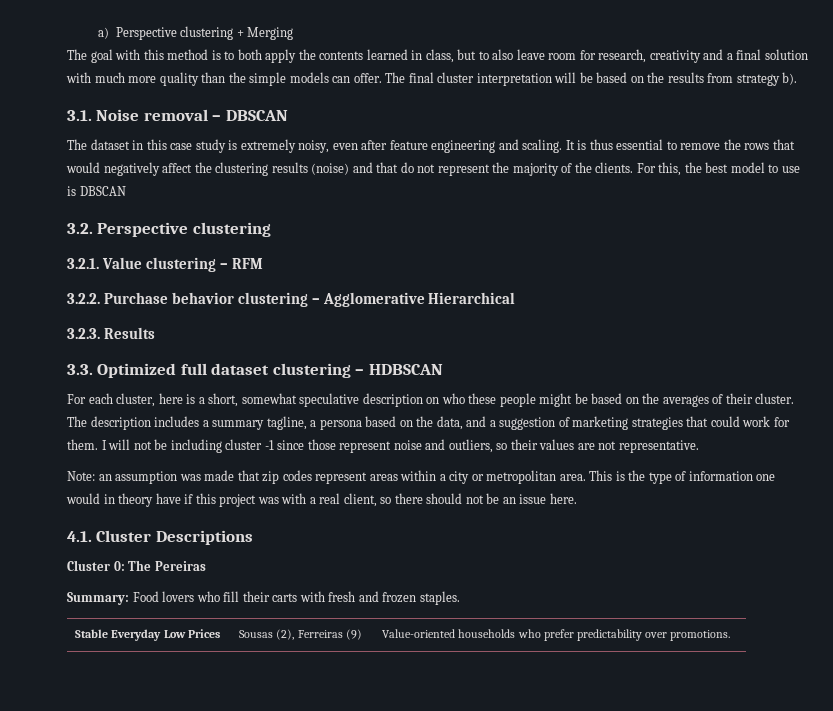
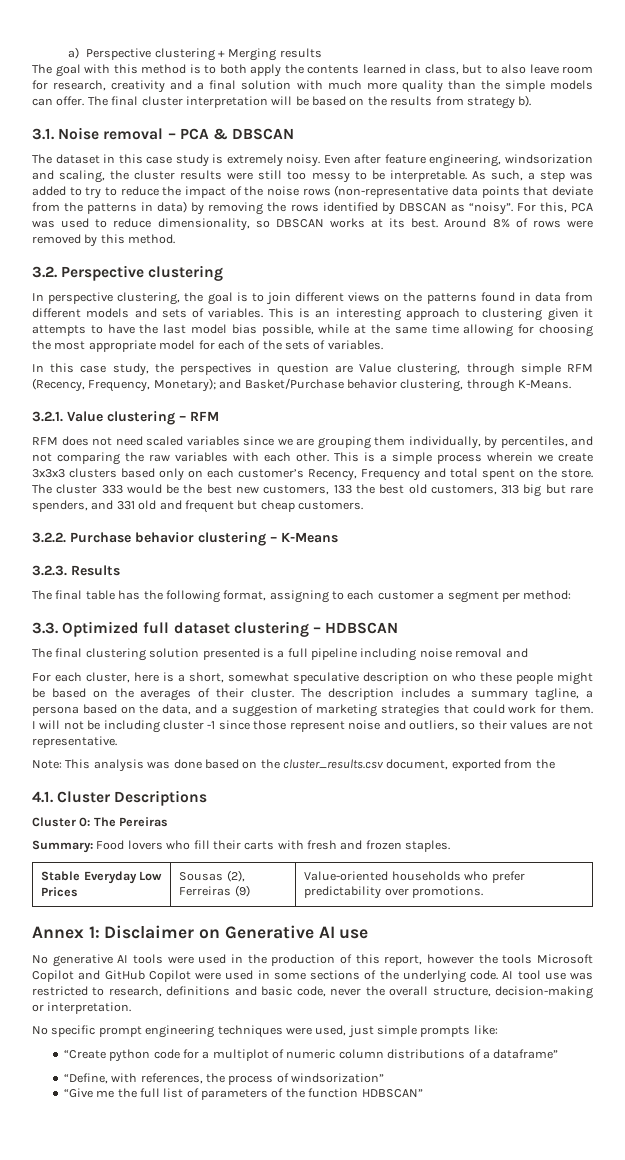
- a) Perspective clustering + Merging
+ a) Perspective clustering + Merging results
- 3.1. Noise removal – DBSCAN
+ 3.1. Noise removal – PCA & DBSCAN
- The dataset in this case study is extremely noisy, even after feature engineering and scaling. It is thus essential to remove the rows that would negatively affect the clustering results (noise) and that do not represent the majority of the clients. For this, the best model to use is DBSCAN
+ The dataset in this case study is extremely noisy. Even after feature engineering, windsorization and scaling, the cluster results were still too messy to be interpretable. As such, a step was added to try to reduce the impact of the noise rows (non-representative data points that deviate from the patterns in data) by removing the rows identified by DBSCAN as “noisy”. For this, PCA was used to reduce dimensionality, so DBSCAN works at its best. Around 8% of rows were removed by this method.
  3.2. Perspective clustering
+ In perspective clustering, the goal is to join different views on the patterns found in data from different models and sets of variables. This is an interesting approach to clustering given it attempts to have the last model bias possible, while at the same time allowing for choosing the most appropriate model for each of the sets of variables.
+ In this case study, the perspectives in question are Value clustering, through simple RFM (Recency, Frequency, Monetary); and Basket/Purchase behavior clustering, through K-Means.
+ RFM does not need scaled variables since we are grouping them individually, by percentiles, and not comparing the raw variables with each other. This is a simple process wherein we create 3x3x3 clusters based only on each customer’s Recency, Frequency and total spent on the store. The cluster 333 would be the best new customers, 133 the best old customers, 313 big but rare spenders, and 331 old and frequent but cheap customers.
- 3.2.2. Purchase behavior clustering – Agglomerative Hierarchical
+ 3.2.2. Purchase behavior clustering – K-Means
+ The final table has the following format, assigning to each customer a segment per method:
+ The final clustering solution presented is a full pipeline including noise removal and
- Note: an assumption was made that zip codes represent areas within a city or metropolitan area. This is the type of information one would in theory have if this project was with a real client, so there should not be an issue here.
+ Note: This analysis was done based on the cluster_results.csv document, exported from the
+ Annex 1: Disclaimer on Generative AI use
+ No generative AI tools were used in the production of this report, however the tools Microsoft Copilot and GitHub Copilot were used in some sections of the underlying code. AI tool use was restricted to research, definitions and basic code, never the overall structure, decision-making or interpretation.
+ No specific prompt engineering techniques were used, just simple prompts like:
+ “Create python code for a multiplot of numeric column distributions of a dataframe”
+ “Define, with references, the process of windsorization”
+ “Give me the full list of parameters of the function HDBSCAN”

